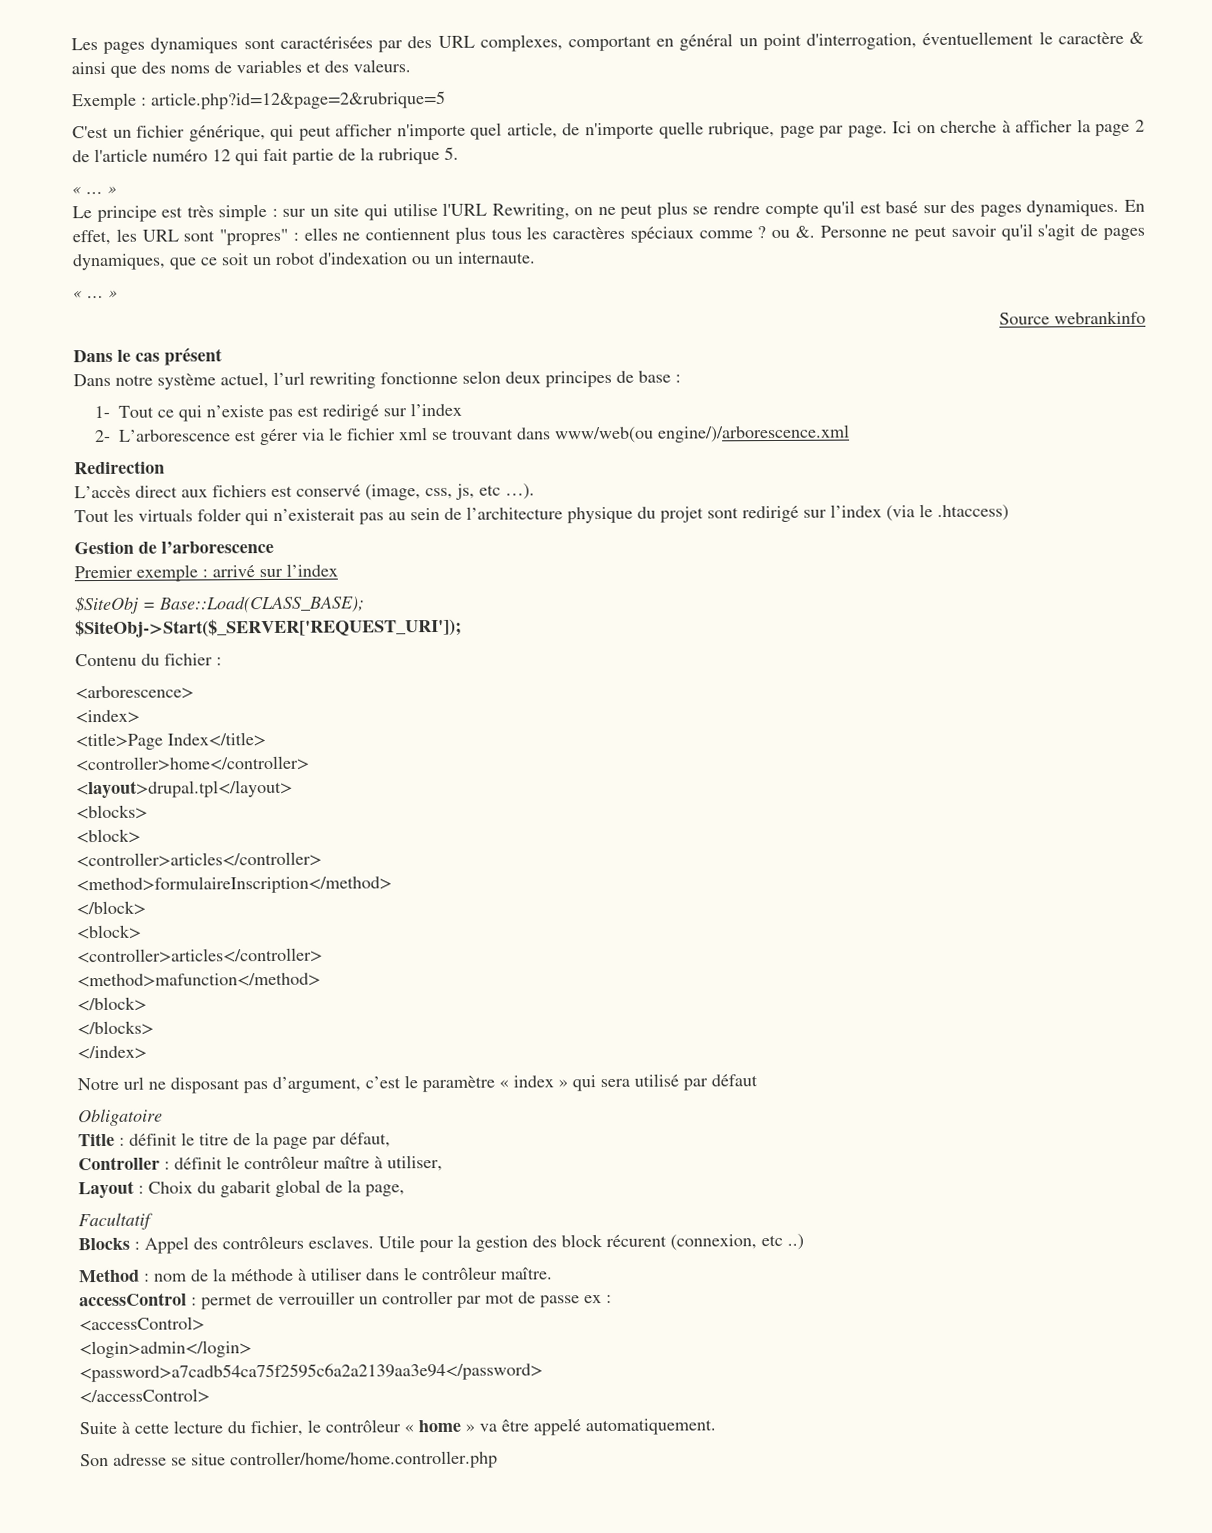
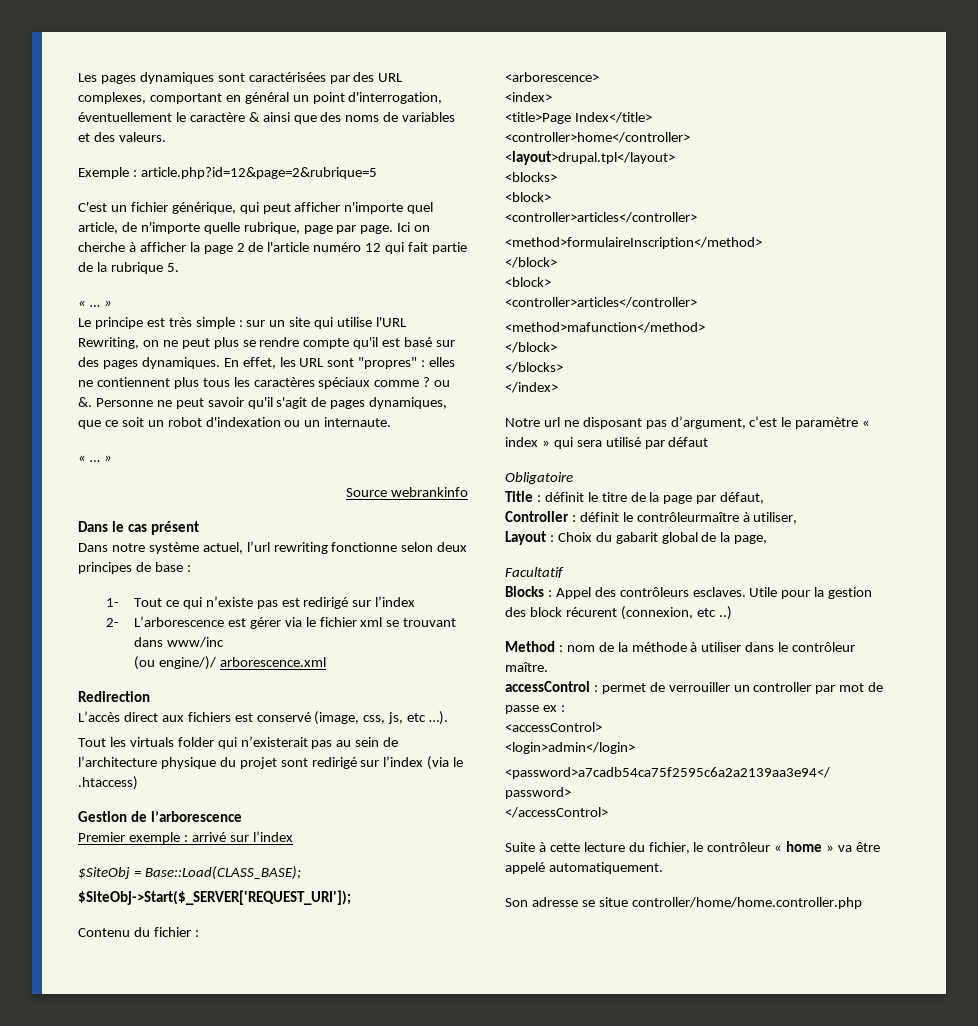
- 2- L’arborescence est gérer via le fichier xml se trouvant dans www/web(ou engine/)/arborescence.xml
+ 2- L’arborescence est gérer via le fichier xml se trouvant dans www/inc
+ (ou engine/)/ arborescence.xml
- Controller : définit le contrôleur maître à utiliser,
+ Controller : définit le contrôleurmaître à utiliser,

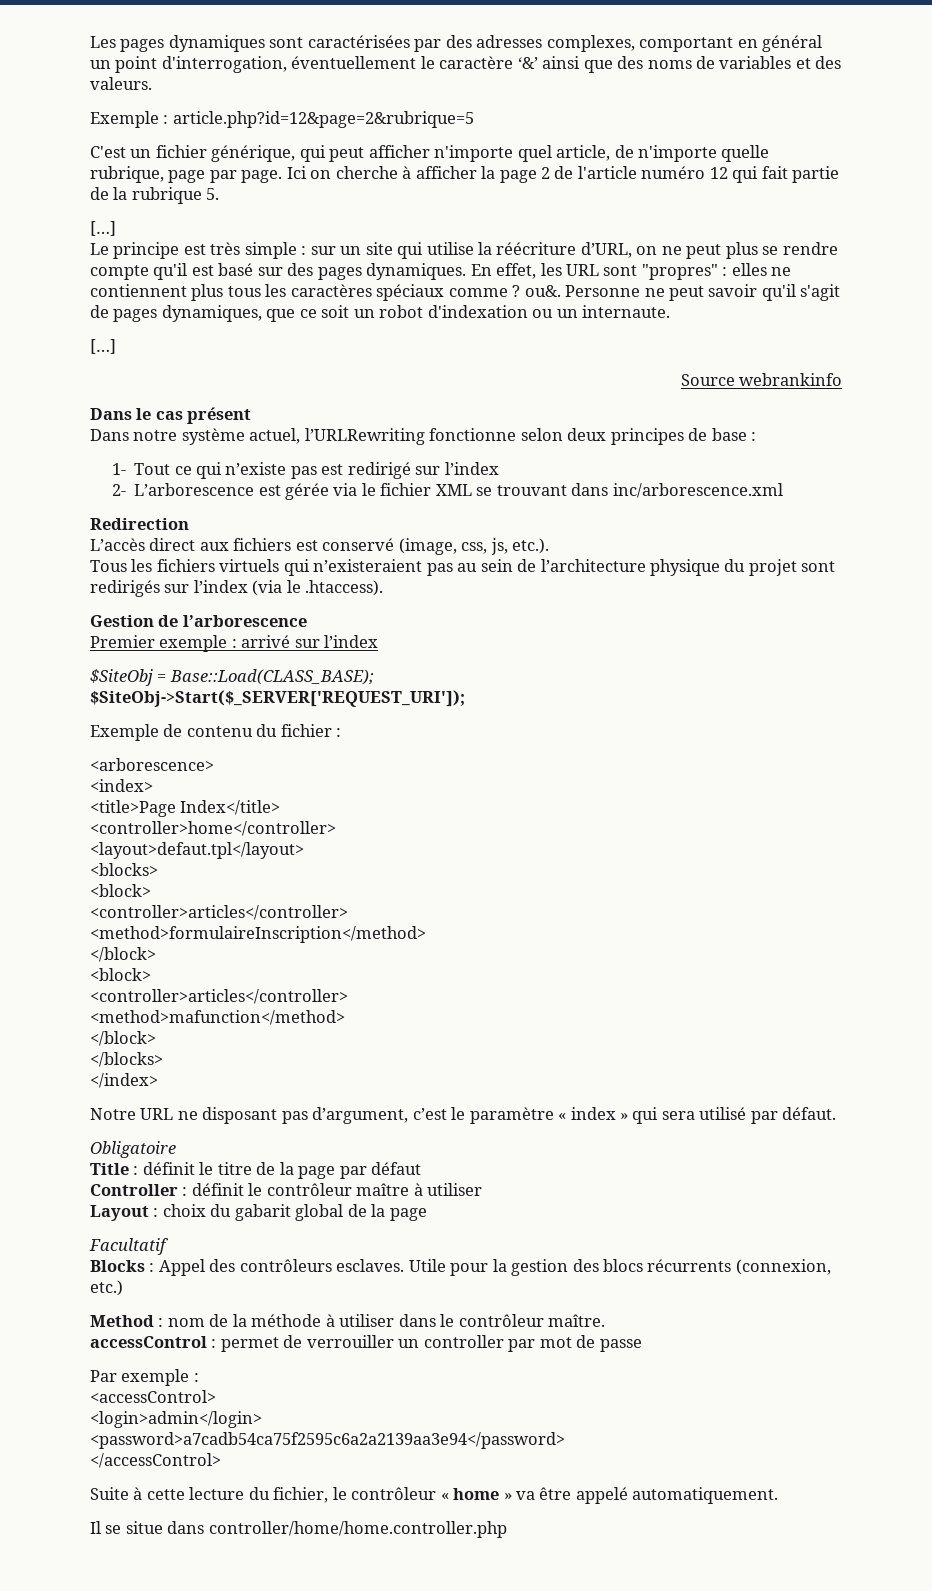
- Les pages dynamiques sont caractérisées par des URL complexes, comportant en général un point d'interrogation, éventuellement le caractère & ainsi que des noms de variables et des valeurs.
+ Les pages dynamiques sont caractérisées par des adresses complexes, comportant en général un point d'interrogation, éventuellement le caractère ‘&’ ainsi que des noms de variables et des valeurs.
  Ici on cherche à afficher la page 2 de l'article numéro 12 qui fait partie de la rubrique 5.
- « … »
+ […]
- Le principe est très simple : sur un site qui utilise l'URL Rewriting, on ne peut plus se rendre compte qu'il est basé sur des pages dynamiques.
+ Le principe est très simple : sur un site qui utilise la réécriture d’URL, on ne peut plus se rendre compte qu'il est basé sur des pages dynamiques.
- En effet, les URL sont "propres" : elles ne contiennent plus tous les caractères spéciaux comme ? ou &.
+ En effet, les URL sont "propres" : elles ne contiennent plus tous les caractères spéciaux comme ? ou&.
  Personne ne peut savoir qu'il s'agit de pages dynamiques, que ce soit un robot d'indexation ou un internaute.
- « … »
+ […]
- Dans notre système actuel, l’url rewriting fonctionne selon deux principes de base :
+ Dans notre système actuel, l’URLRewriting fonctionne selon deux principes de base :
- 2- L’arborescence est gérer via le fichier xml se trouvant dans www/inc
- (ou engine/)/ arborescence.xml
+ 2- L’arborescence est gérée via le fichier XML se trouvant dans inc/arborescence.xml
- L’accès direct aux fichiers est conservé (image, css, js, etc …).
- Tout les virtuals folder qui n’existerait pas au sein de l’architecture physique du projet sont redirigé sur l’index (via le .htaccess)
+ L’accès direct aux fichiers est conservé (image, css, js, etc.).
+ Tous les fichiers virtuels qui n’existeraient pas au sein de l’architecture physique du projet sont redirigés sur l’index (via le .htaccess).
- Contenu du fichier :
+ Exemple de contenu du fichier :
- <layout>drupal.tpl</layout>
+ <layout>defaut.tpl</layout>
- Notre url ne disposant pas d’argument, c’est le paramètre « index » qui sera utilisé par défaut
+ Notre URL ne disposant pas d’argument, c’est le paramètre « index » qui sera utilisé par défaut.
- Title : définit le titre de la page par défaut,
+ Title : définit le titre de la page par défaut
- Controller : définit le contrôleurmaître à utiliser,
+ Controller : définit le contrôleur maître à utiliser
- Layout : Choix du gabarit global de la page,
+ Layout : choix du gabarit global de la page
- Utile pour la gestion des block récurent (connexion, etc ..)
+ Utile pour la gestion des blocs récurrents (connexion, etc.)
- accessControl : permet de verrouiller un controller par mot de passe ex :
+ accessControl : permet de verrouiller un controller par mot de passe
+ Par exemple :
- Son adresse se situe controller/home/home.controller.php
+ Il se situe dans controller/home/home.controller.php

